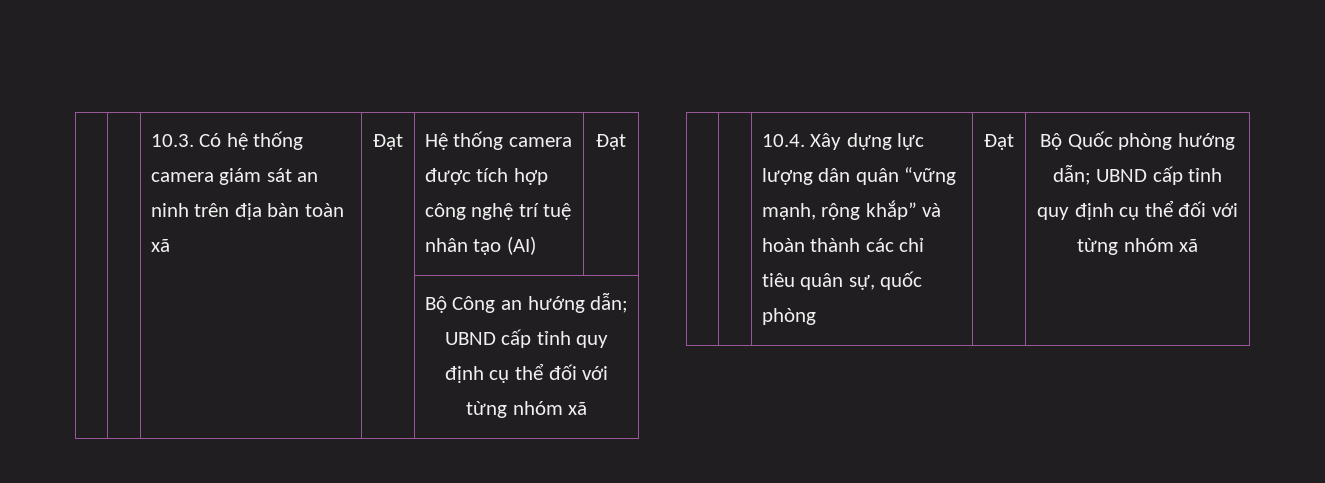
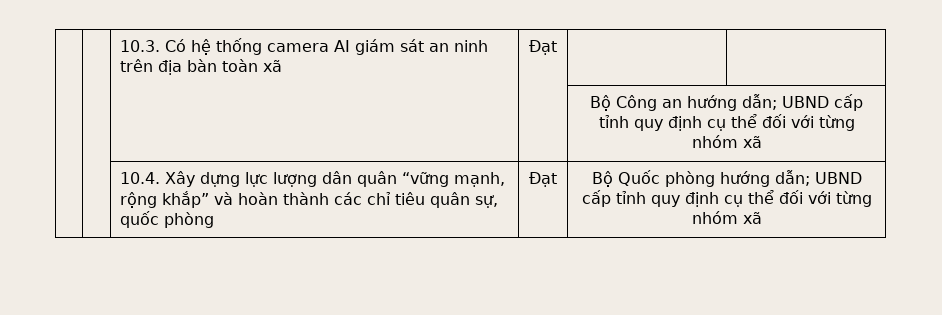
- | | 10.3. Có hệ thống camera giám sát an ninh trên địa bàn toàn xã | Đạt | Hệ thống camera được tích hợp công nghệ trí tuệ nhân tạo (AI) | Đạt
+ | | 10.3. Có hệ thống camera AI giám sát an ninh trên địa bàn toàn xã | Đạt | |

